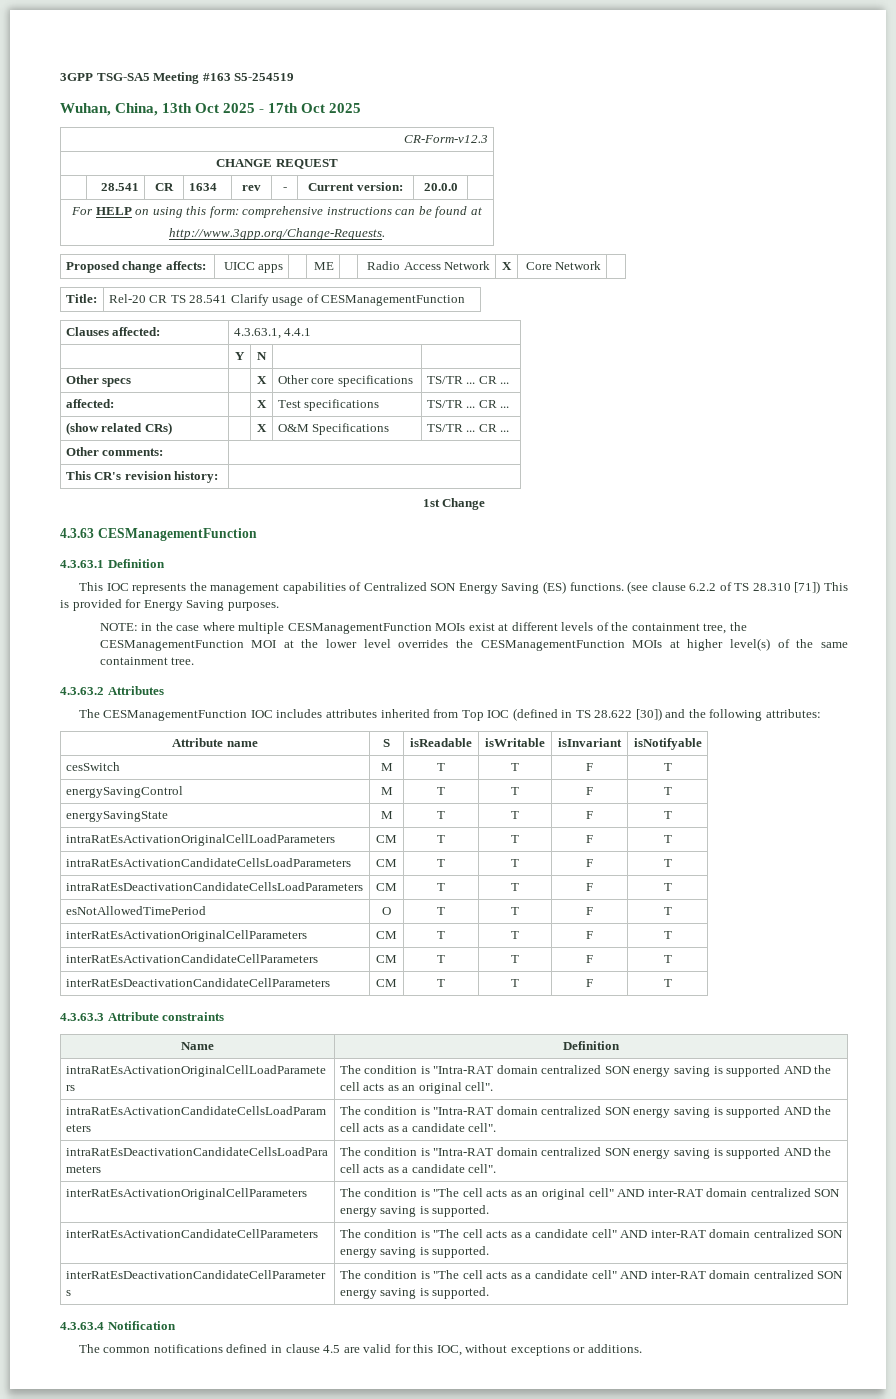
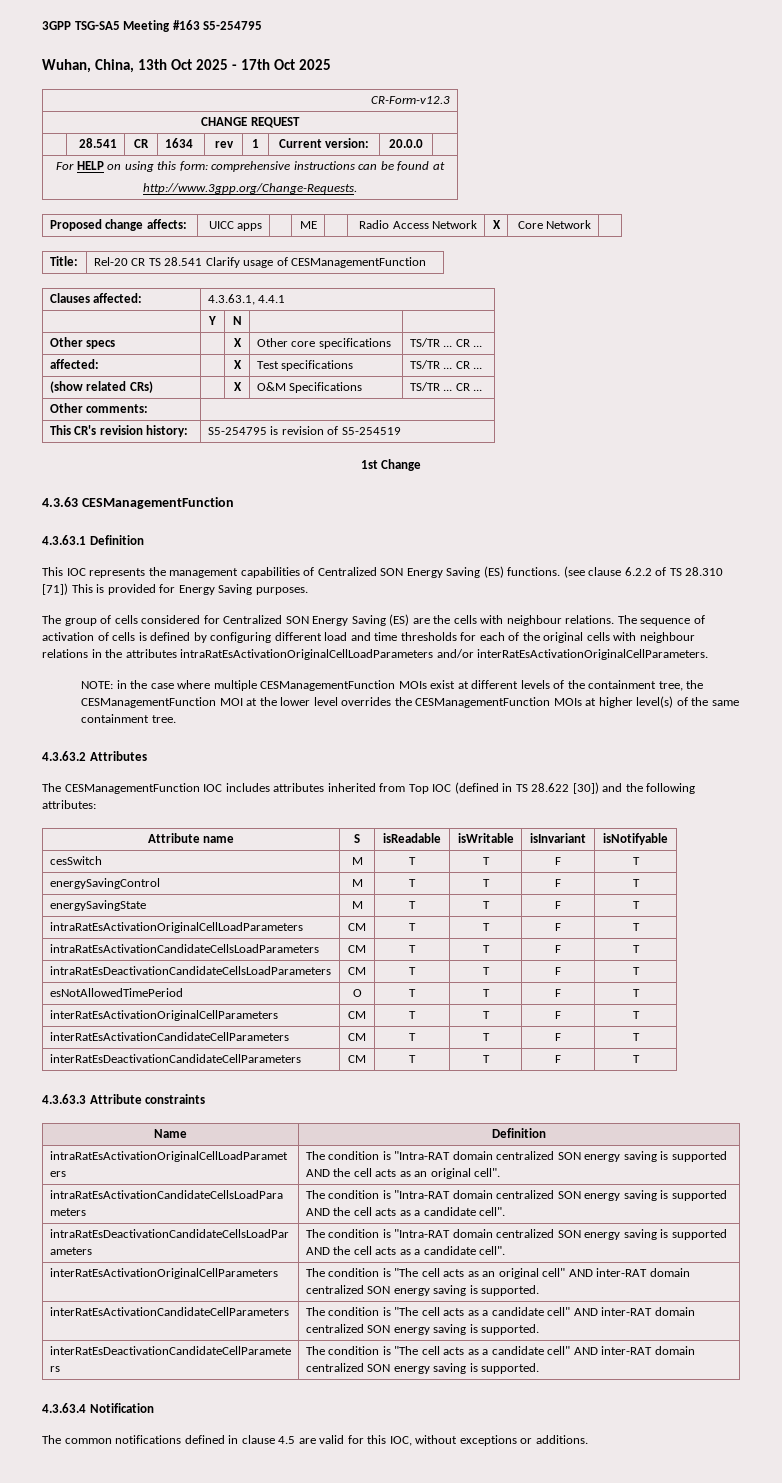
- 3GPP TSG-SA5 Meeting #163 S5-254519
+ 3GPP TSG-SA5 Meeting #163 S5-254795
- | 28.541 | CR | 1634 | rev | - | Current version: | 20.0.0 |
+ | 28.541 | CR | 1634 | rev | 1 | Current version: | 20.0.0 |
- This CR's revision history: |
+ This CR's revision history: | S5-254795 is revision of S5-254519
+ The group of cells considered for Centralized SON Energy Saving (ES) are the cells with neighbour relations. The sequence of activation of cells is defined by configuring different load and time thresholds for each of the original cells with neighbour relations in the attributes intraRatEsActivationOriginalCellLoadParameters and/or interRatEsActivationOriginalCellParameters.

